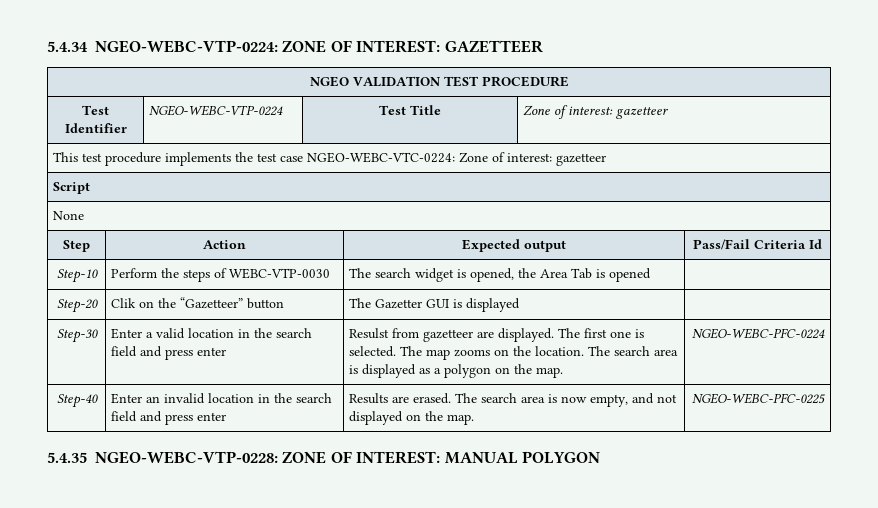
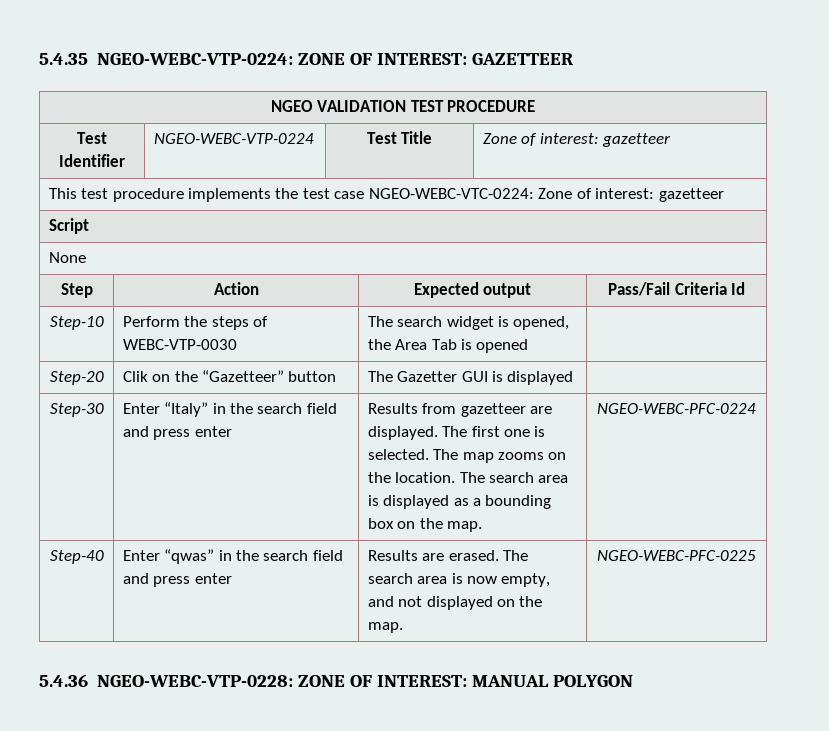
- 5.4.34 NGEO-WEBC-VTP-0224: ZONE OF INTEREST: GAZETTEER
+ 5.4.35 NGEO-WEBC-VTP-0224: ZONE OF INTEREST: GAZETTEER
- Step-30 | Enter a valid location in the search field and press enter | Resulst from gazetteer are displayed. The first one is selected. The map zooms on the location. The search area is displayed as a polygon on the map. | NGEO-WEBC-PFC-0224
+ Step-30 | Enter “Italy” in the search field and press enter | Results from gazetteer are displayed. The first one is selected. The map zooms on the location. The search area is displayed as a bounding box on the map. | NGEO-WEBC-PFC-0224
- Step-40 | Enter an invalid location in the search field and press enter | Results are erased. The search area is now empty, and not displayed on the map. | NGEO-WEBC-PFC-0225
+ Step-40 | Enter “qwas” in the search field and press enter | Results are erased. The search area is now empty, and not displayed on the map. | NGEO-WEBC-PFC-0225
- 5.4.35 NGEO-WEBC-VTP-0228: ZONE OF INTEREST: MANUAL POLYGON
+ 5.4.36 NGEO-WEBC-VTP-0228: ZONE OF INTEREST: MANUAL POLYGON

